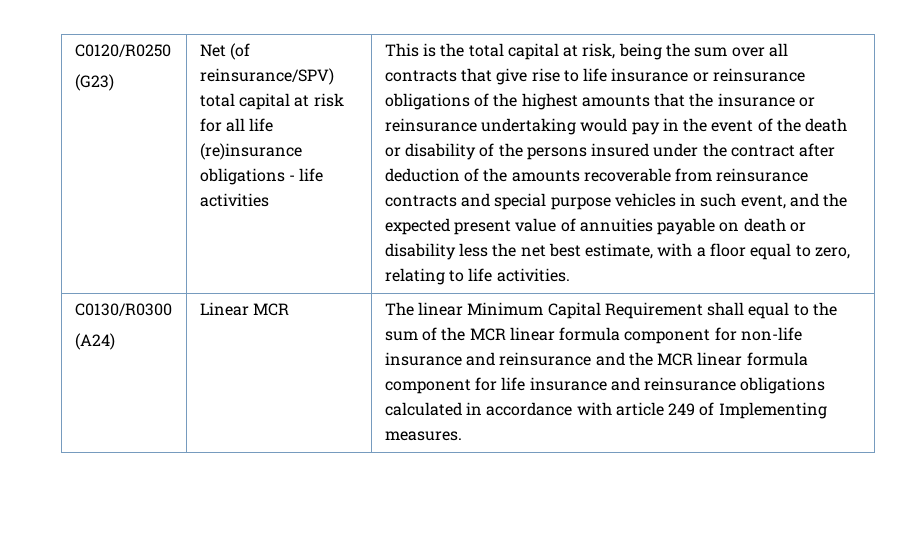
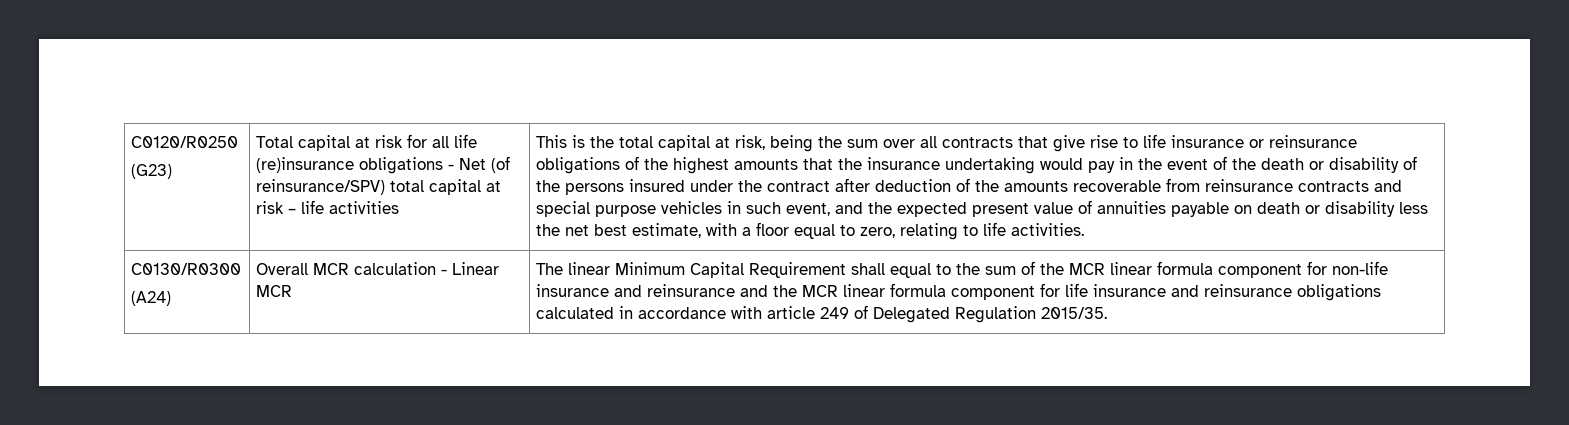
- Net (of reinsurance/SPV) total capital at risk for all life (re)insurance obligations - life activities
+ Total capital at risk for all life (re)insurance obligations - Net (of reinsurance/SPV) total capital at risk – life activities
- This is the total capital at risk, being the sum over all contracts that give rise to life insurance or reinsurance obligations of the highest amounts that the insurance or reinsurance undertaking would pay in the event of the death or disability of the persons insured under the contract after deduction of the amounts recoverable from reinsurance contracts and special purpose vehicles in such event, and the expected present value of annuities payable on death or disability less the net best estimate, with a floor equal to zero, relating to life activities.
+ This is the total capital at risk, being the sum over all contracts that give rise to life insurance or reinsurance obligations of the highest amounts that the insurance undertaking would pay in the event of the death or disability of the persons insured under the contract after deduction of the amounts recoverable from reinsurance contracts and special purpose vehicles in such event, and the expected present value of annuities payable on death or disability less the net best estimate, with a floor equal to zero, relating to life activities.
- Linear MCR
+ Overall MCR calculation - Linear MCR
- The linear Minimum Capital Requirement shall equal to the sum of the MCR linear formula component for non-life insurance and reinsurance and the MCR linear formula component for life insurance and reinsurance obligations calculated in accordance with article 249 of Implementing measures.
+ The linear Minimum Capital Requirement shall equal to the sum of the MCR linear formula component for non-life insurance and reinsurance and the MCR linear formula component for life insurance and reinsurance obligations calculated in accordance with article 249 of Delegated Regulation 2015/35.

